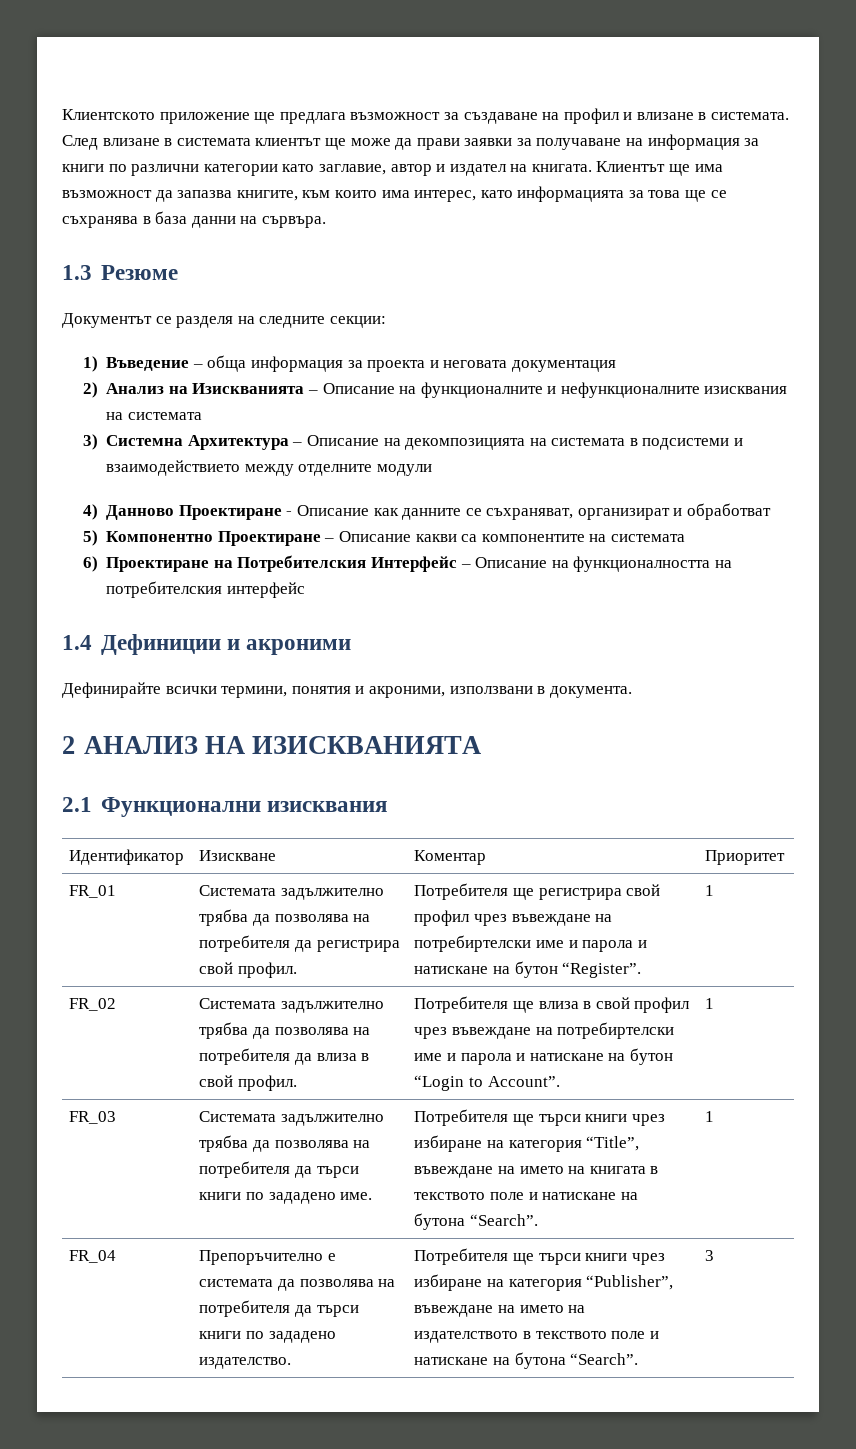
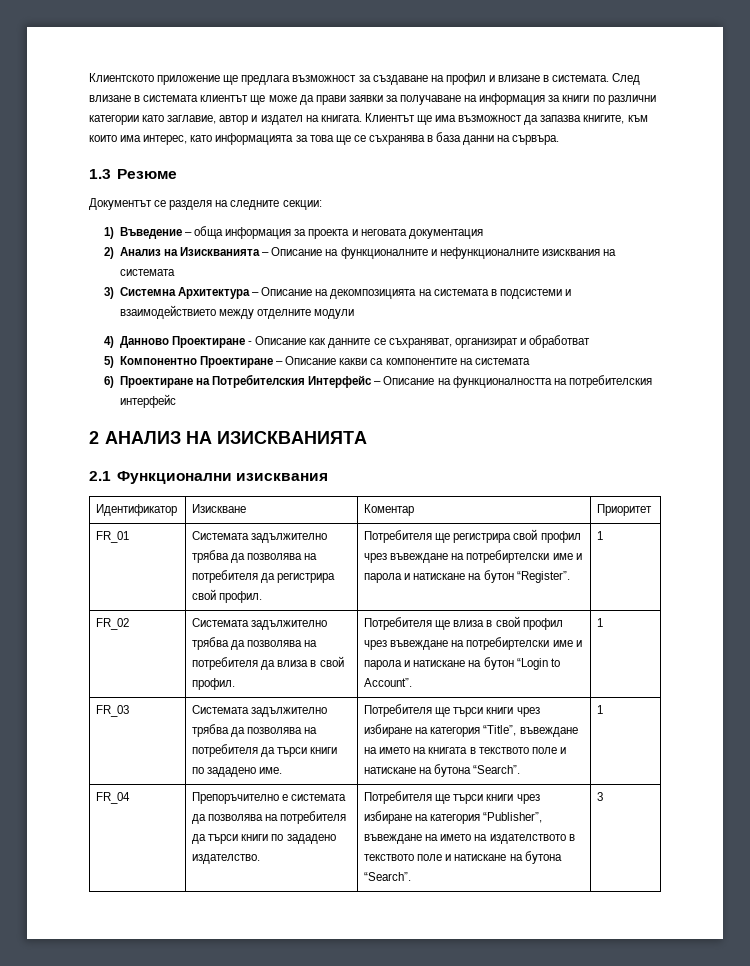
- 1.4 Дефиниции и акроними
- Дефинирайте всички термини, понятия и акроними, използвани в документа.

